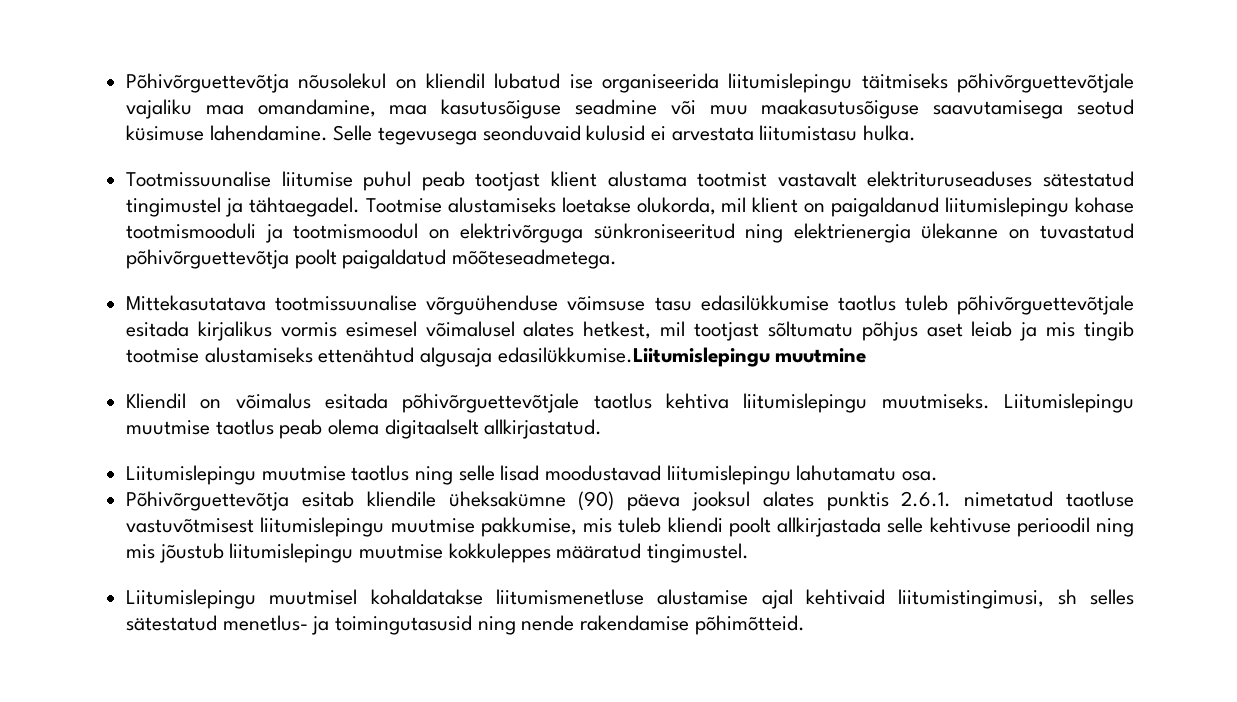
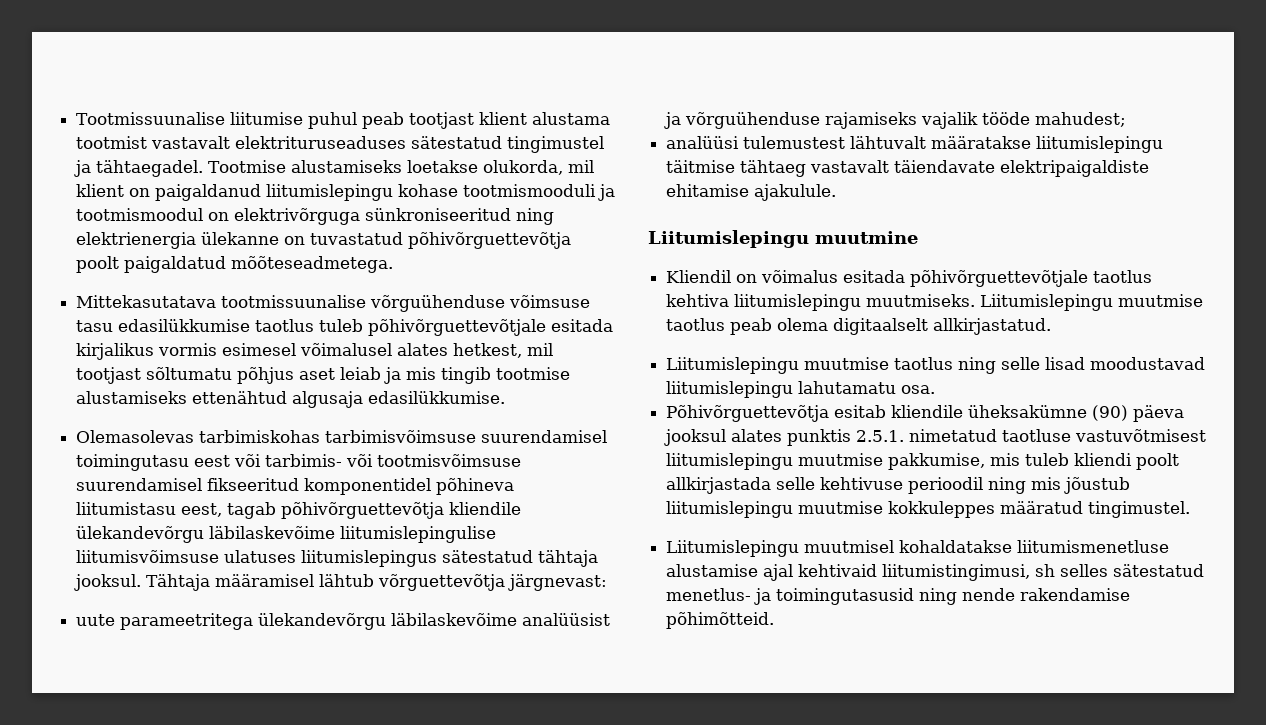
- Põhivõrguettevõtja nõusolekul on kliendil lubatud ise organiseerida liitumislepingu täitmiseks põhivõrguettevõtjale vajaliku maa omandamine, maa kasutusõiguse seadmine või muu maakasutusõiguse saavutamisega seotud küsimuse lahendamine. Selle tegevusega seonduvaid kulusid ei arvestata liitumistasu hulka.
- Mittekasutatava tootmissuunalise võrguühenduse võimsuse tasu edasilükkumise taotlus tuleb põhivõrguettevõtjale esitada kirjalikus vormis esimesel võimalusel alates hetkest, mil tootjast sõltumatu põhjus aset leiab ja mis tingib tootmise alustamiseks ettenähtud algusaja edasilükkumise.Liitumislepingu muutmine
+ Mittekasutatava tootmissuunalise võrguühenduse võimsuse tasu edasilükkumise taotlus tuleb põhivõrguettevõtjale esitada kirjalikus vormis esimesel võimalusel alates hetkest, mil tootjast sõltumatu põhjus aset leiab ja mis tingib tootmise alustamiseks ettenähtud algusaja edasilükkumise.
+ Olemasolevas tarbimiskohas tarbimisvõimsuse suurendamisel toimingutasu eest või tarbimis- või tootmisvõimsuse suurendamisel fikseeritud komponentidel põhineva liitumistasu eest, tagab põhivõrguettevõtja kliendile ülekandevõrgu läbilaskevõime liitumislepingulise liitumisvõimsuse ulatuses liitumislepingus sätestatud tähtaja jooksul. Tähtaja määramisel lähtub võrguettevõtja järgnevast:
+ uute parameetritega ülekandevõrgu läbilaskevõime analüüsist ja võrguühenduse rajamiseks vajalik tööde mahudest;
+ analüüsi tulemustest lähtuvalt määratakse liitumislepingu täitmise tähtaeg vastavalt täiendavate elektripaigaldiste ehitamise ajakulule.
+ Liitumislepingu muutmine
- Põhivõrguettevõtja esitab kliendile üheksakümne (90) päeva jooksul alates punktis 2.6.1. nimetatud taotluse vastuvõtmisest liitumislepingu muutmise pakkumise, mis tuleb kliendi poolt allkirjastada selle kehtivuse perioodil ning mis jõustub liitumislepingu muutmise kokkuleppes määratud tingimustel.
+ Põhivõrguettevõtja esitab kliendile üheksakümne (90) päeva jooksul alates punktis 2.5.1. nimetatud taotluse vastuvõtmisest liitumislepingu muutmise pakkumise, mis tuleb kliendi poolt allkirjastada selle kehtivuse perioodil ning mis jõustub liitumislepingu muutmise kokkuleppes määratud tingimustel.

